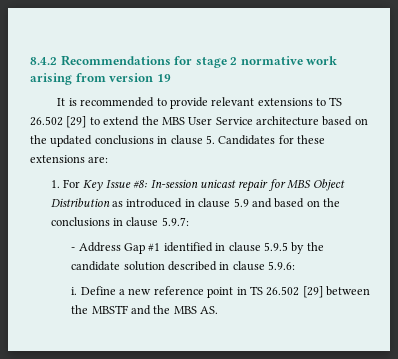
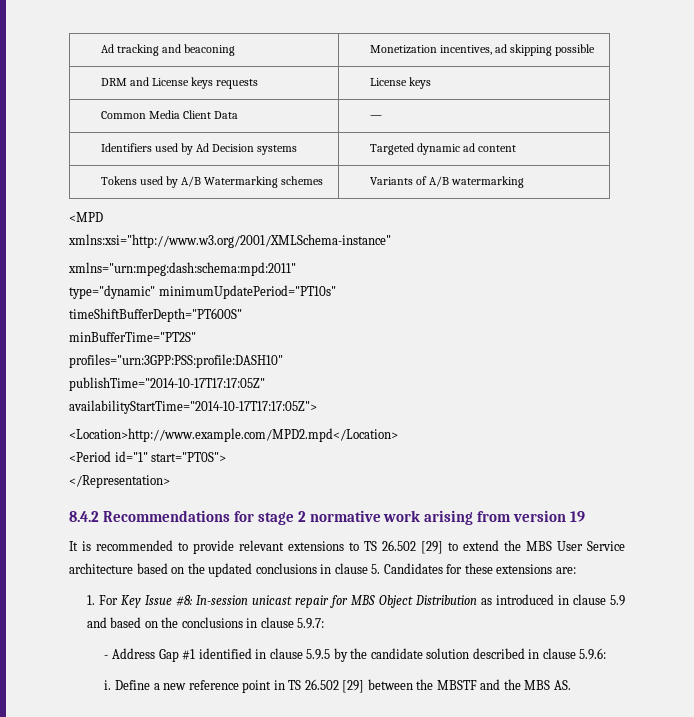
+ Ad tracking and beaconing | Monetization incentives, ad skipping possible
+ DRM and License keys requests | License keys
+ Common Media Client Data | —
+ Identifiers used by Ad Decision systems | Targeted dynamic ad content
+ Tokens used by A/B Watermarking schemes | Variants of A/B watermarking
+ <MPD
+ xmlns:xsi="http://www.w3.org/2001/XMLSchema-instance"
+ xmlns="urn:mpeg:dash:schema:mpd:2011"
+ type="dynamic" minimumUpdatePeriod="PT10s"
+ timeShiftBufferDepth="PT600S"
+ minBufferTime="PT2S"
+ profiles="urn:3GPP:PSS:profile:DASH10"
+ publishTime="2014-10-17T17:17:05Z"
+ availabilityStartTime="2014-10-17T17:17:05Z">
+ <Location>http://www.example.com/MPD2.mpd</Location>
+ <Period id="1" start="PT0S">
+ </Representation>

